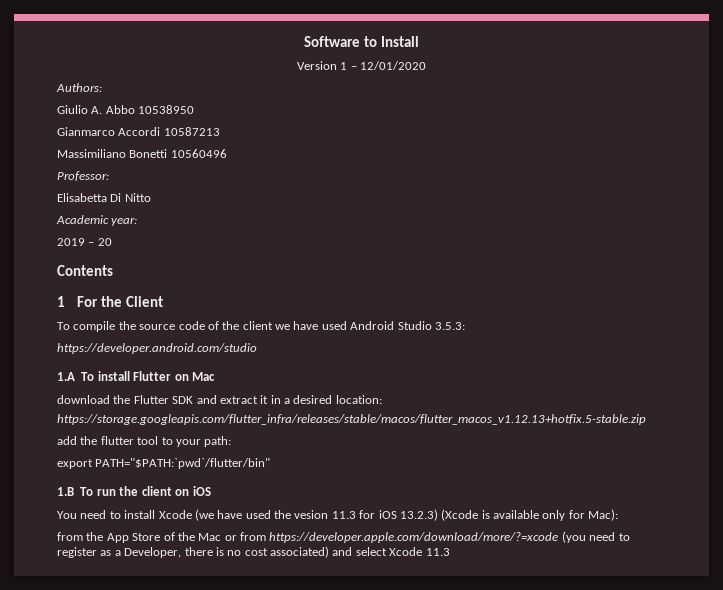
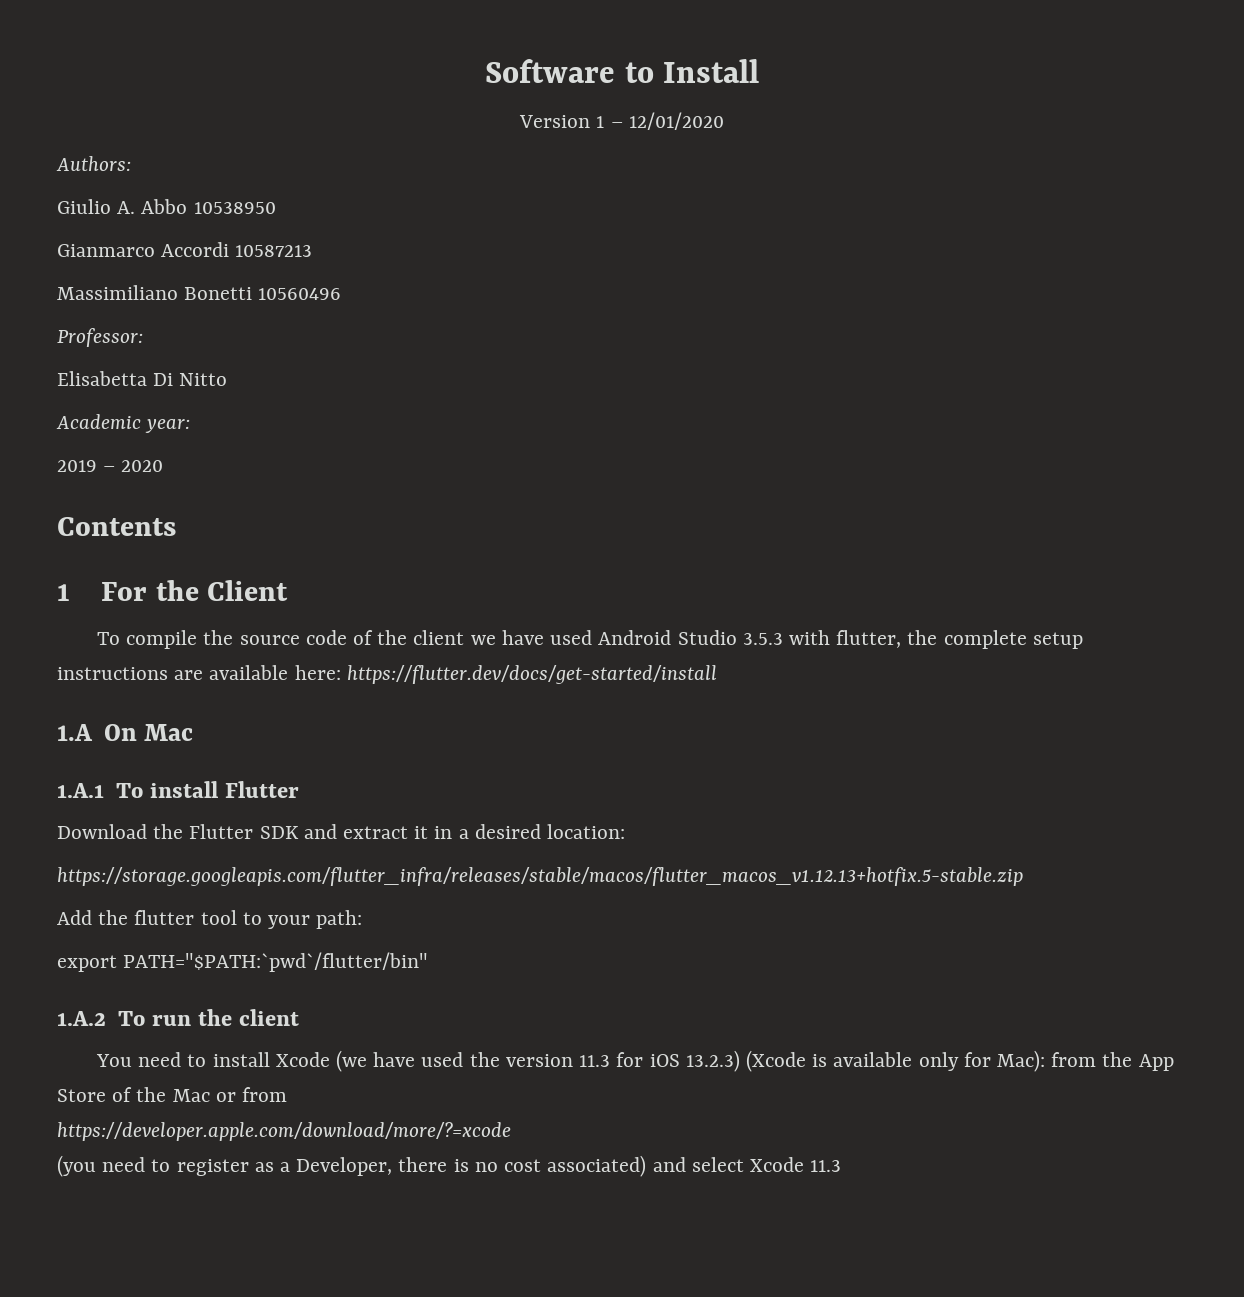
- 2019 – 20
+ 2019 – 2020
- To compile the source code of the client we have used Android Studio 3.5.3:
- https://developer.android.com/studio
- 1.A To install Flutter on Mac
- download the Flutter SDK and extract it in a desired location:
+ To compile the source code of the client we have used Android Studio 3.5.3 with flutter, the complete setup instructions are available here: https://flutter.dev/docs/get-started/install
+ 1.A On Mac
+ 1.A.1 To install Flutter
+ Download the Flutter SDK and extract it in a desired location:
- add the flutter tool to your path:
+ Add the flutter tool to your path:
- 1.B To run the client on iOS
+ 1.A.2 To run the client
- You need to install Xcode (we have used the vesion 11.3 for iOS 13.2.3) (Xcode is available only for Mac):
- from the App Store of the Mac or from https://developer.apple.com/download/more/?=xcode (you need to register as a Developer, there is no cost associated) and select Xcode 11.3
+ You need to install Xcode (we have used the version 11.3 for iOS 13.2.3) (Xcode is available only for Mac): from the App Store of the Mac or from
+ https://developer.apple.com/download/more/?=xcode
+ (you need to register as a Developer, there is no cost associated) and select Xcode 11.3

